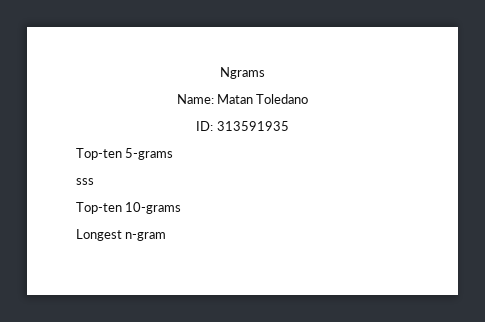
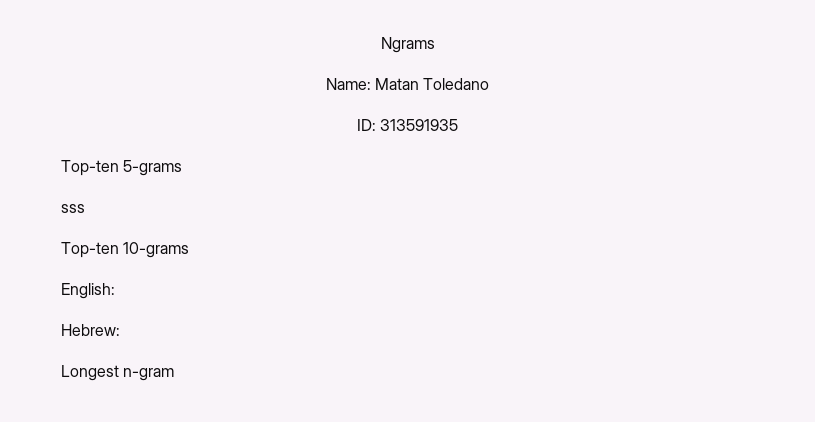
+ English:
+ Hebrew:

